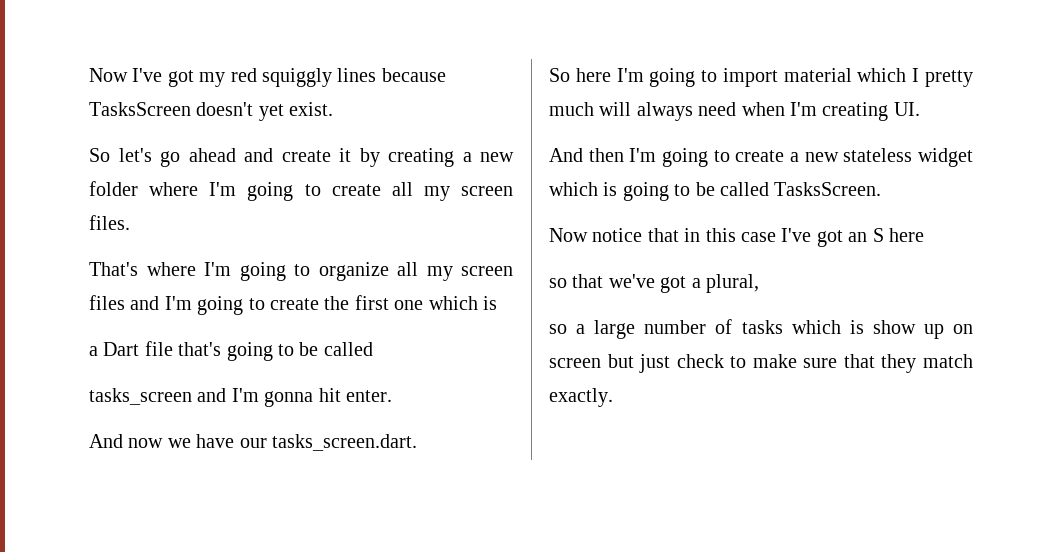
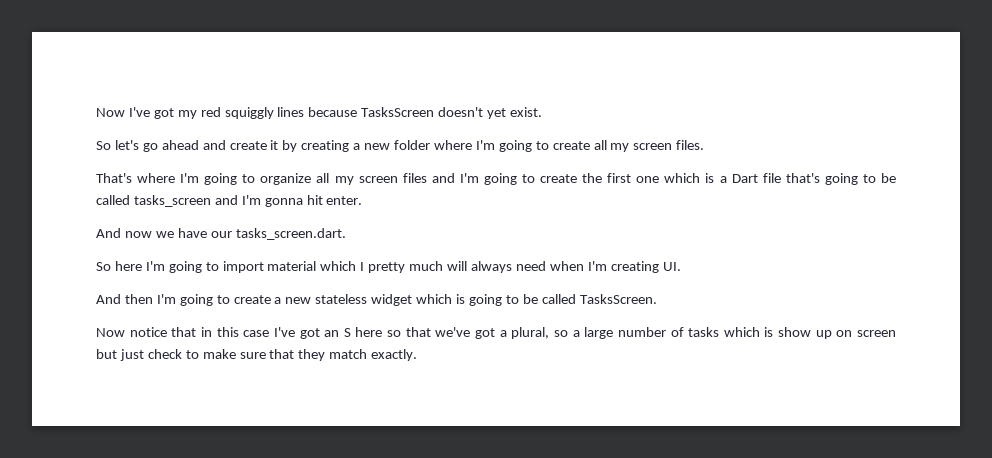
- That's where I'm going to organize all my screen files and I'm going to create the first one which is
- a Dart file that's going to be called
- tasks_screen and I'm gonna hit enter.
+ That's where I'm going to organize all my screen files and I'm going to create the first one which is a Dart file that's going to be called tasks_screen and I'm gonna hit enter.
- Now notice that in this case I've got an S here
- so that we've got a plural,
- so a large number of tasks which is show up on screen but just check to make sure that they match exactly.
+ Now notice that in this case I've got an S here so that we've got a plural, so a large number of tasks which is show up on screen but just check to make sure that they match exactly.

